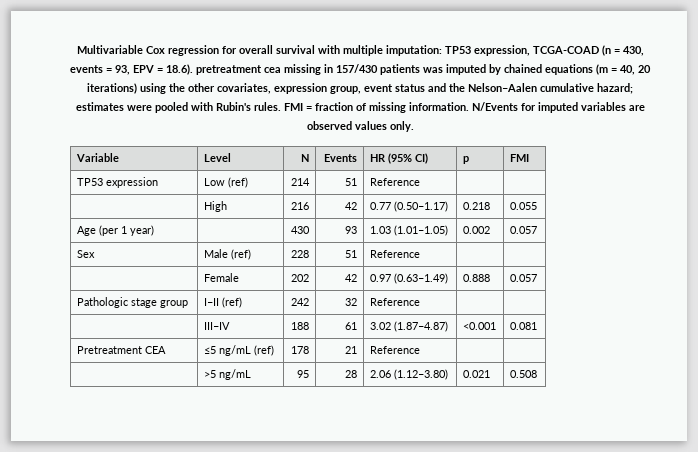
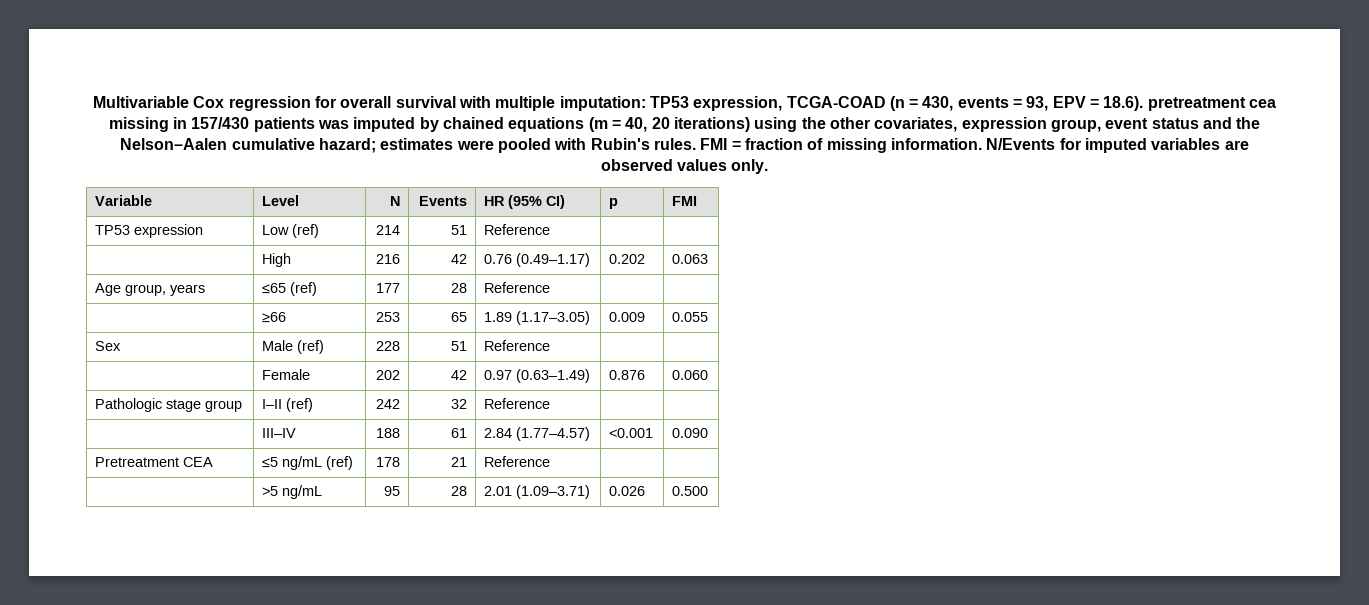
- | High | 216 | 42 | 0.77 (0.50–1.17) | 0.218 | 0.055
- Age (per 1 year) | | 430 | 93 | 1.03 (1.01–1.05) | 0.002 | 0.057
+ | High | 216 | 42 | 0.76 (0.49–1.17) | 0.202 | 0.063
+ Age group, years | ≤65 (ref) | 177 | 28 | Reference | |
+ | ≥66 | 253 | 65 | 1.89 (1.17–3.05) | 0.009 | 0.055
- | Female | 202 | 42 | 0.97 (0.63–1.49) | 0.888 | 0.057
+ | Female | 202 | 42 | 0.97 (0.63–1.49) | 0.876 | 0.060
- | III–IV | 188 | 61 | 3.02 (1.87–4.87) | <0.001 | 0.081
+ | III–IV | 188 | 61 | 2.84 (1.77–4.57) | <0.001 | 0.090
- | >5 ng/mL | 95 | 28 | 2.06 (1.12–3.80) | 0.021 | 0.508
+ | >5 ng/mL | 95 | 28 | 2.01 (1.09–3.71) | 0.026 | 0.500

